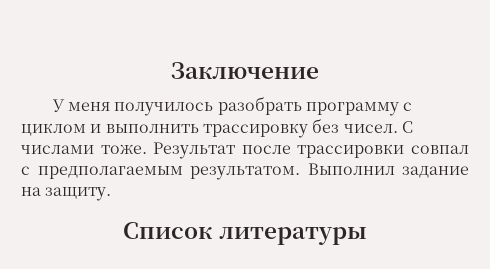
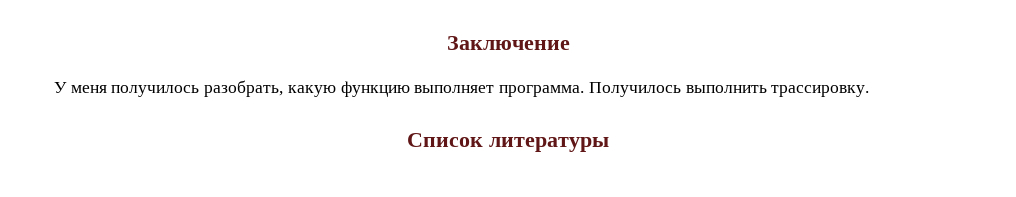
- У меня получилось разобрать программу с циклом и выполнить трассировку без чисел. С числами тоже. Результат после трассировки совпал с предполагаемым результатом. Выполнил задание на защиту.
+ У меня получилось разобрать, какую функцию выполняет программа. Получилось выполнить трассировку.

